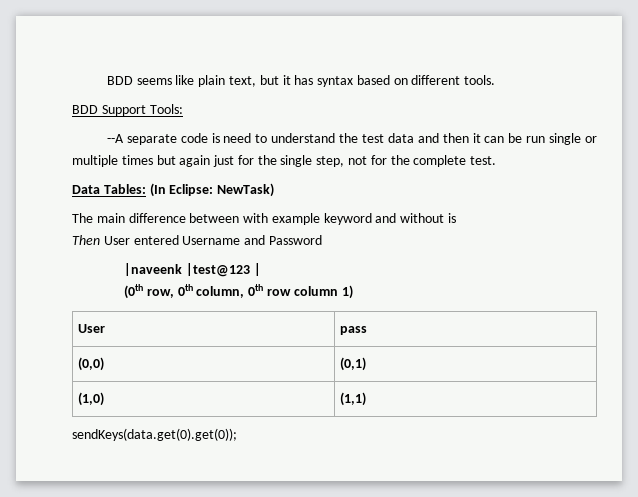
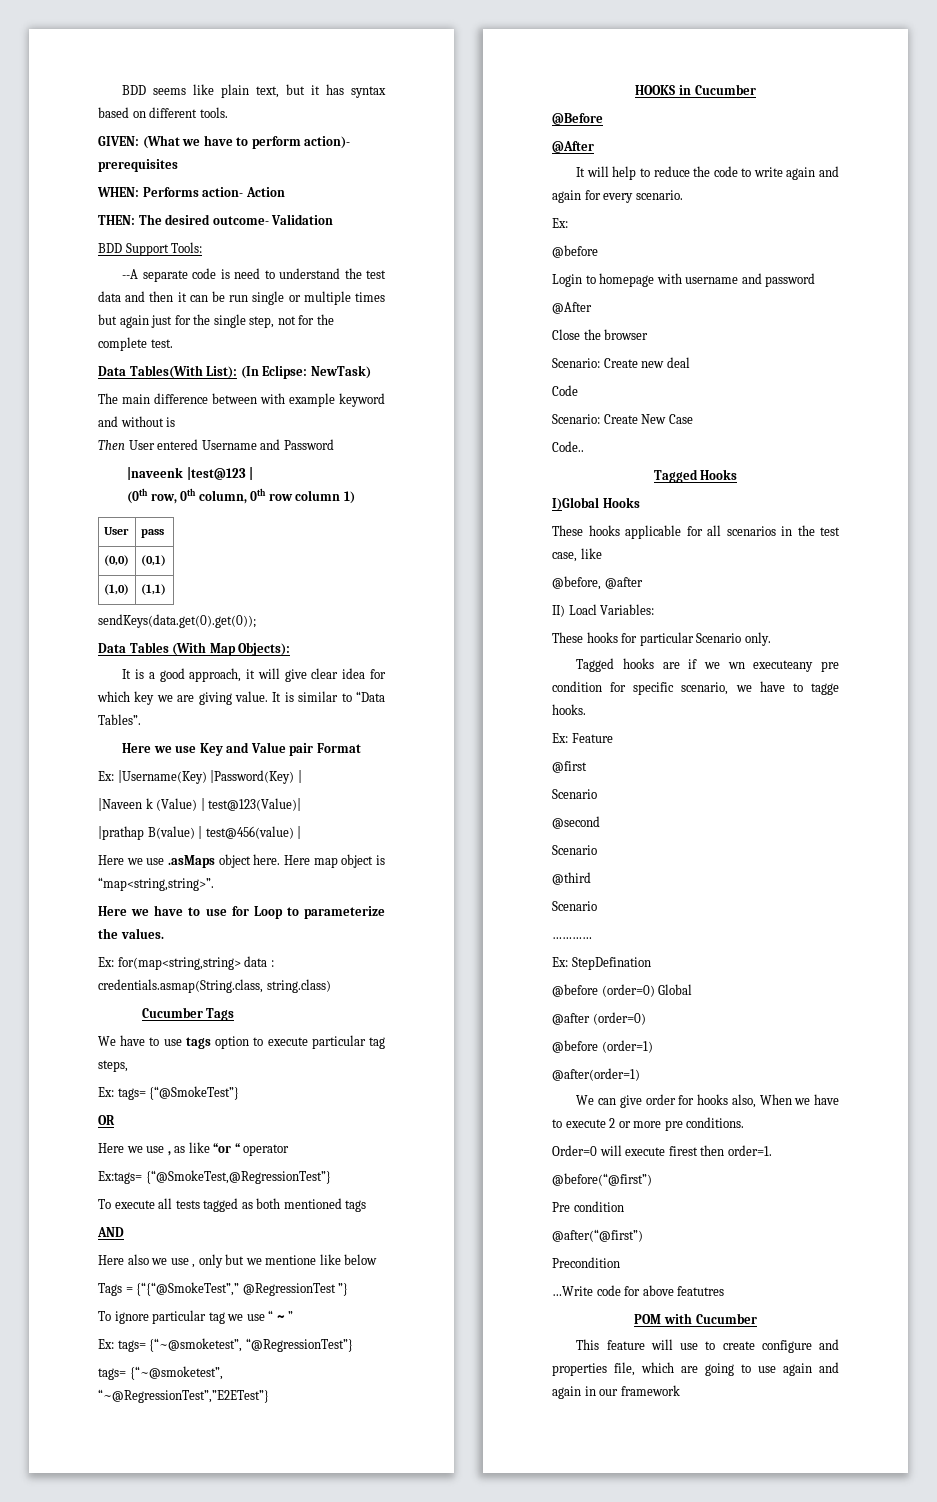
+ GIVEN: (What we have to perform action)- prerequisites
+ WHEN: Performs action- Action
+ THEN: The desired outcome- Validation
- Data Tables: (In Eclipse: NewTask)
+ Data Tables(With List): (In Eclipse: NewTask)
+ Data Tables (With Map Objects):
+ It is a good approach, it will give clear idea for which key we are giving value. It is similar to “Data Tables”.
+ Here we use Key and Value pair Format
+ Ex: |Username(Key) |Password(Key) |
+ |Naveen k (Value) | test@123(Value)|
+ |prathap B(value) | test@456(value) |
+ Here we use .asMaps object here. Here map object is “map<string,string>”.
+ Here we have to use for Loop to parameterize the values.
+ Ex: for(map<string,string> data : credentials.asmap(String.class, string.class)
+ Cucumber Tags
+ We have to use tags option to execute particular tag steps,
+ Ex: tags= {“@SmokeTest”}
+ OR
+ Here we use , as like “or “ operator
+ Ex:tags= {“@SmokeTest,@RegressionTest”}
+ To execute all tests tagged as both mentioned tags
+ AND
+ Here also we use , only but we mentione like below
+ Tags = {“{“@SmokeTest”,” @RegressionTest ”}
+ To ignore particular tag we use “ ~ ”
+ Ex: tags= {“~@smoketest”, “@RegressionTest”}
+ tags= {“~@smoketest”, “~@RegressionTest”,”E2ETest”}
+ HOOKS in Cucumber
+ @Before
+ @After
+ It will help to reduce the code to write again and again for every scenario.
+ Ex:
+ @before
+ Login to homepage with username and password
+ @After
+ Close the browser
+ Scenario: Create new deal
+ Code
+ Scenario: Create New Case
+ Code..
+ Tagged Hooks
+ I)Global Hooks
+ These hooks applicable for all scenarios in the test case, like
+ @before, @after
+ II) Loacl Variables:
+ These hooks for particular Scenario only.
+ Tagged hooks are if we wn executeany pre condition for specific scenario, we have to tagge hooks.
+ Ex: Feature
+ @first
+ Scenario
+ @second
+ Scenario
+ @third
+ Scenario
+ …………
+ Ex: StepDefination
+ @before (order=0) Global
+ @after (order=0)
+ @before (order=1)
+ @after(order=1)
+ We can give order for hooks also, When we have to execute 2 or more pre conditions.
+ Order=0 will execute firest then order=1.
+ @before(“@first”)
+ Pre condition
+ @after(“@first”)
+ Precondition
+ …Write code for above featutres
+ POM with Cucumber
+ This feature will use to create configure and properties file, which are going to use again and again in our framework

